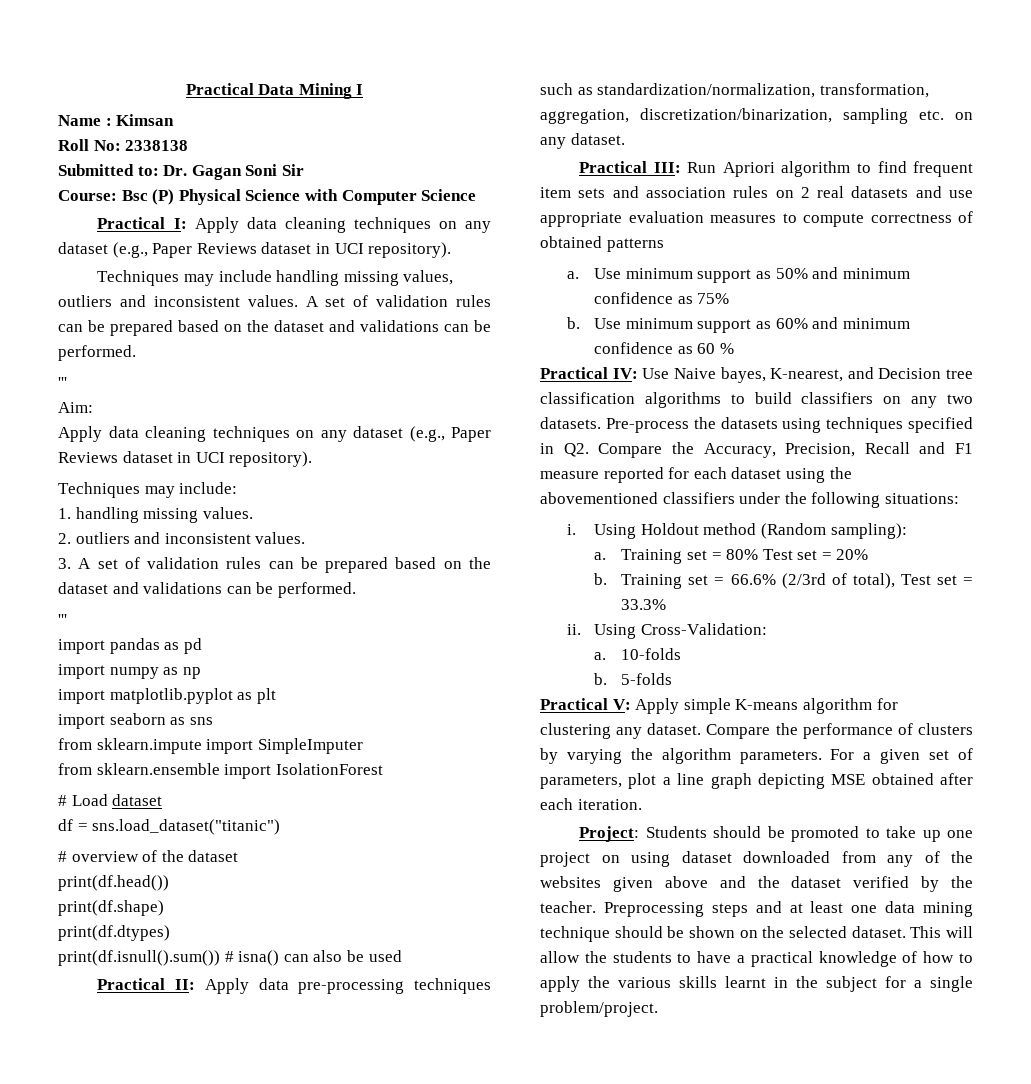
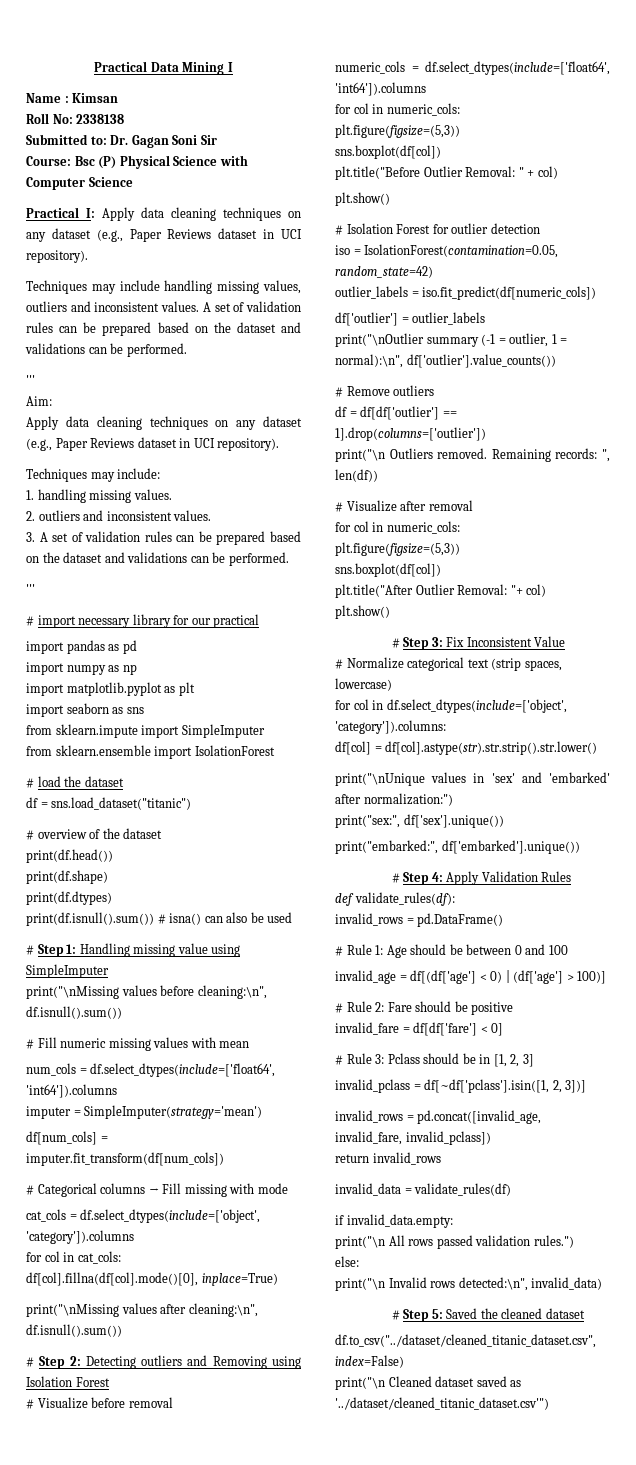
+ # import necessary library for our practical
- # Load dataset
+ # load the dataset
- Practical II: Apply data pre-processing techniques such as standardization/normalization, transformation, aggregation, discretization/binarization, sampling etc. on any dataset.
- Practical III: Run Apriori algorithm to find frequent item sets and association rules on 2 real datasets and use appropriate evaluation measures to compute correctness of obtained patterns
- a. Use minimum support as 50% and minimum confidence as 75%
- b. Use minimum support as 60% and minimum confidence as 60 %
- Practical IV: Use Naive bayes, K-nearest, and Decision tree classification algorithms to build classifiers on any two datasets. Pre-process the datasets using techniques specified in Q2. Compare the Accuracy, Precision, Recall and F1 measure reported for each dataset using the abovementioned classifiers under the following situations:
- i. Using Holdout method (Random sampling):
- a. Training set = 80% Test set = 20%
- b. Training set = 66.6% (2/3rd of total), Test set = 33.3%
- ii. Using Cross-Validation:
- a. 10-folds
- b. 5-folds
- Practical V: Apply simple K-means algorithm for clustering any dataset. Compare the performance of clusters by varying the algorithm parameters. For a given set of parameters, plot a line graph depicting MSE obtained after each iteration.
- Project: Students should be promoted to take up one project on using dataset downloaded from any of the websites given above and the dataset verified by the teacher. Preprocessing steps and at least one data mining technique should be shown on the selected dataset. This will allow the students to have a practical knowledge of how to apply the various skills learnt in the subject for a single problem/project.
+ # Step 1: Handling missing value using SimpleImputer
+ print("\nMissing values before cleaning:\n", df.isnull().sum())
+ # Fill numeric missing values with mean
+ num_cols = df.select_dtypes(include=['float64', 'int64']).columns
+ imputer = SimpleImputer(strategy='mean')
+ df[num_cols] = imputer.fit_transform(df[num_cols])
+ # Categorical columns → Fill missing with mode
+ cat_cols = df.select_dtypes(include=['object', 'category']).columns
+ for col in cat_cols:
+ df[col].fillna(df[col].mode()[0], inplace=True)
+ print("\nMissing values after cleaning:\n", df.isnull().sum())
+ # Step 2: Detecting outliers and Removing using Isolation Forest
+ # Visualize before removal
+ numeric_cols = df.select_dtypes(include=['float64', 'int64']).columns
+ for col in numeric_cols:
+ plt.figure(figsize=(5,3))
+ sns.boxplot(df[col])
+ plt.title("Before Outlier Removal: " + col)
+ plt.show()
+ # Isolation Forest for outlier detection
+ iso = IsolationForest(contamination=0.05, random_state=42)
+ outlier_labels = iso.fit_predict(df[numeric_cols])
+ df['outlier'] = outlier_labels
+ print("\nOutlier summary (-1 = outlier, 1 = normal):\n", df['outlier'].value_counts())
+ # Remove outliers
+ df = df[df['outlier'] == 1].drop(columns=['outlier'])
+ print("\n Outliers removed. Remaining records: ", len(df))
+ # Visualize after removal
+ for col in numeric_cols:
+ plt.figure(figsize=(5,3))
+ sns.boxplot(df[col])
+ plt.title("After Outlier Removal: "+ col)
+ plt.show()
+ # Step 3: Fix Inconsistent Value
+ # Normalize categorical text (strip spaces, lowercase)
+ for col in df.select_dtypes(include=['object', 'category']).columns:
+ df[col] = df[col].astype(str).str.strip().str.lower()
+ print("\nUnique values in 'sex' and 'embarked' after normalization:")
+ print("sex:", df['sex'].unique())
+ print("embarked:", df['embarked'].unique())
+ # Step 4: Apply Validation Rules
+ def validate_rules(df):
+ invalid_rows = pd.DataFrame()
+ # Rule 1: Age should be between 0 and 100
+ invalid_age = df[(df['age'] < 0) | (df['age'] > 100)]
+ # Rule 2: Fare should be positive
+ invalid_fare = df[df['fare'] < 0]
+ # Rule 3: Pclass should be in [1, 2, 3]
+ invalid_pclass = df[~df['pclass'].isin([1, 2, 3])]
+ invalid_rows = pd.concat([invalid_age, invalid_fare, invalid_pclass])
+ return invalid_rows
+ invalid_data = validate_rules(df)
+ if invalid_data.empty:
+ print("\n All rows passed validation rules.")
+ else:
+ print("\n Invalid rows detected:\n", invalid_data)
+ # Step 5: Saved the cleaned dataset
+ df.to_csv("../dataset/cleaned_titanic_dataset.csv", index=False)
+ print("\n Cleaned dataset saved as '../dataset/cleaned_titanic_dataset.csv'")

